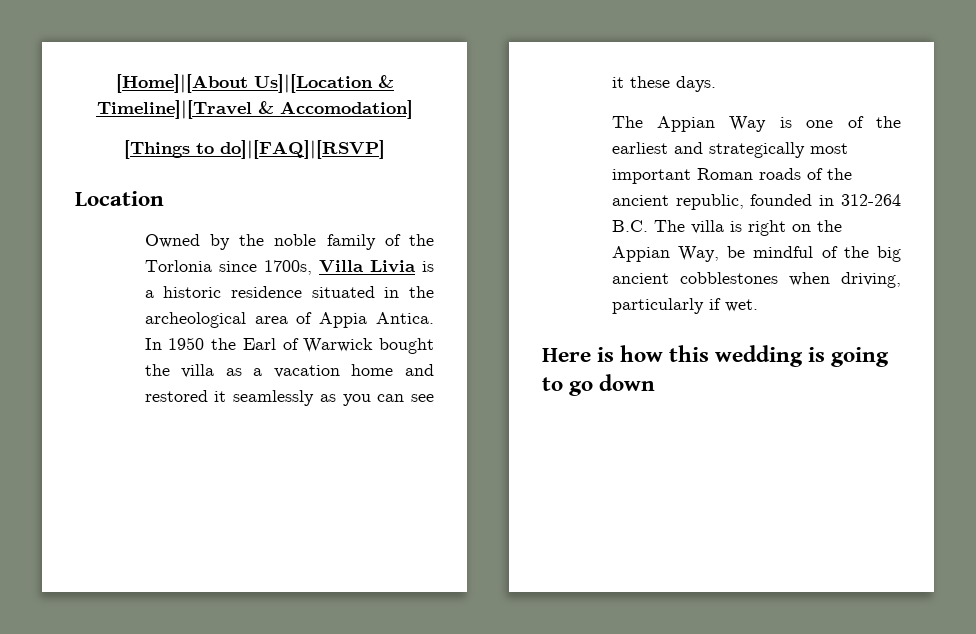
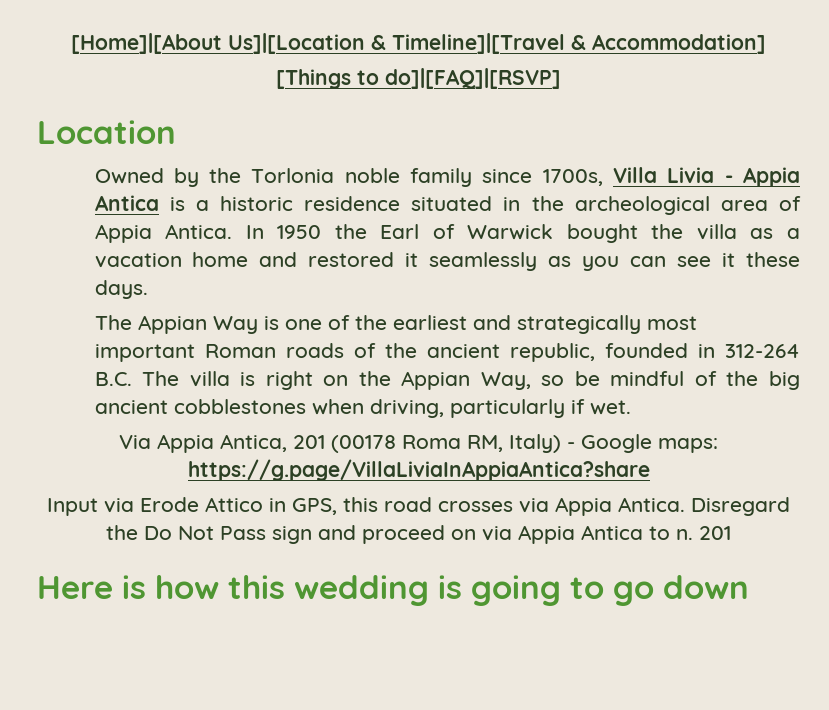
- [Home]|[About Us]|[Location & Timeline]|[Travel & Accomodation]
+ [Home]|[About Us]|[Location & Timeline]|[Travel & Accommodation]
- Owned by the noble family of the Torlonia since 1700s, Villa Livia is a historic residence situated in the archeological area of Appia Antica.
+ Owned by the Torlonia noble family since 1700s, Villa Livia - Appia Antica is a historic residence situated in the archeological area of Appia Antica.
- The Appian Way is one of the earliest and strategically most important Roman roads of the ancient republic, founded in 312-264 B.C. The villa is right on the Appian Way, be mindful of the big ancient cobblestones when driving, particularly if wet.
+ The Appian Way is one of the earliest and strategically most important Roman roads of the ancient republic, founded in 312-264 B.C. The villa is right on the Appian Way, so be mindful of the big ancient cobblestones when driving, particularly if wet.
+ Via Appia Antica, 201 (00178 Roma RM, Italy) - Google maps: https://g.page/VillaLiviaInAppiaAntica?share
+ Input via Erode Attico in GPS, this road crosses via Appia Antica. Disregard the Do Not Pass sign and proceed on via Appia Antica to n. 201

